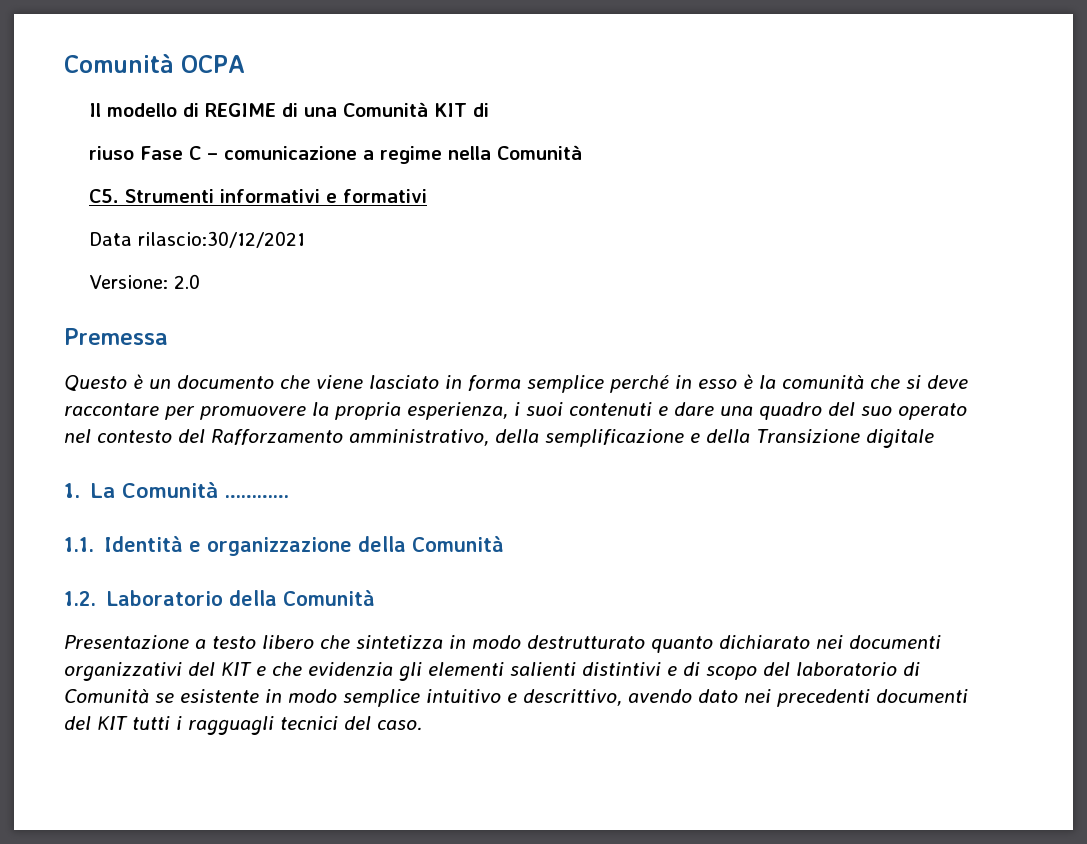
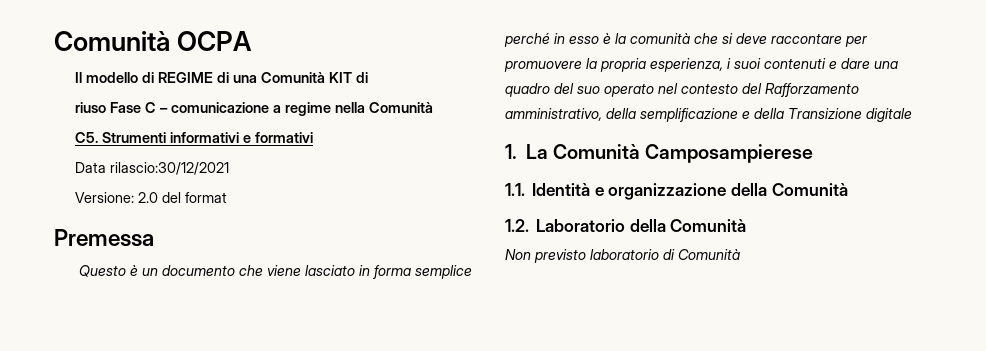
- Versione: 2.0
+ Versione: 2.0 del format
- 1. La Comunità …………
+ 1. La Comunità Camposampierese
- Presentazione a testo libero che sintetizza in modo destrutturato quanto dichiarato nei documenti organizzativi del KIT e che evidenzia gli elementi salienti distintivi e di scopo del laboratorio di Comunità se esistente in modo semplice intuitivo e descrittivo, avendo dato nei precedenti documenti del KIT tutti i ragguagli tecnici del caso.
+ Non previsto laboratorio di Comunità

